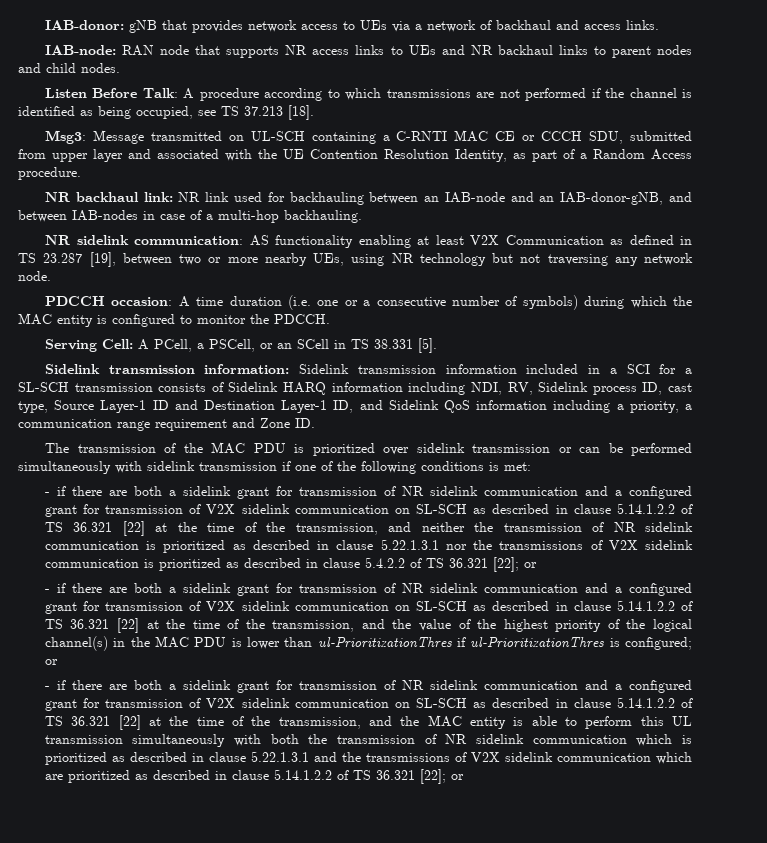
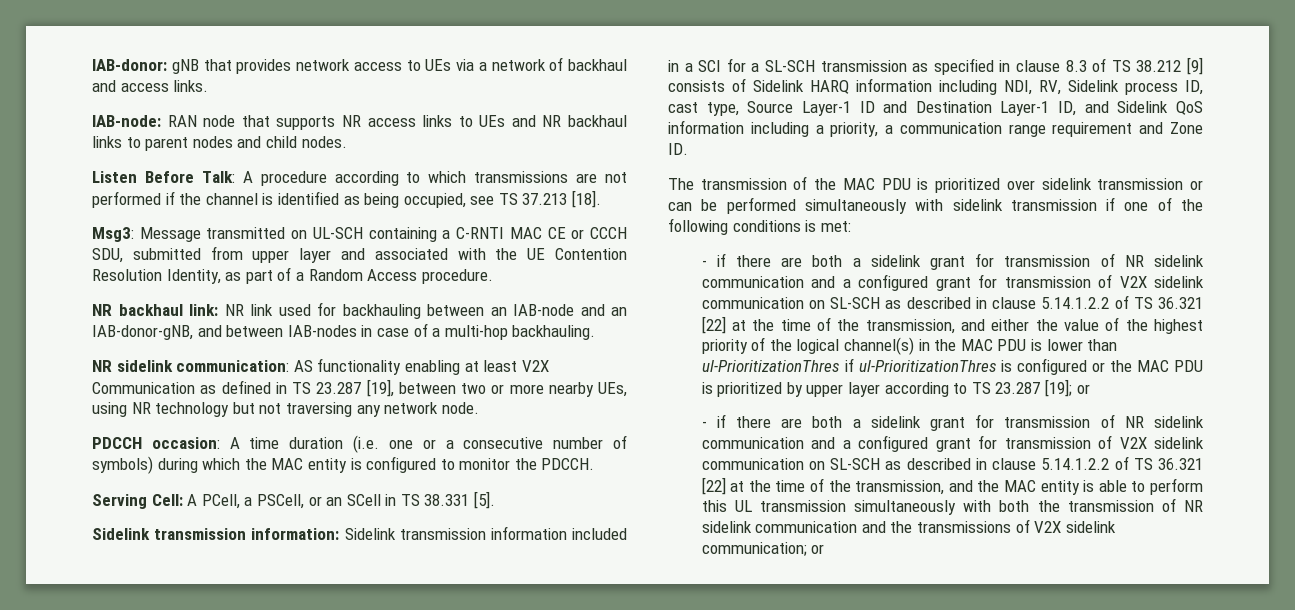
- Sidelink transmission information: Sidelink transmission information included in a SCI for a SL-SCH transmission consists of Sidelink HARQ information including NDI, RV, Sidelink process ID, cast type, Source Layer-1 ID and Destination Layer-1 ID, and Sidelink QoS information including a priority, a communication range requirement and Zone ID.
+ Sidelink transmission information: Sidelink transmission information included in a SCI for a SL-SCH transmission as specified in clause 8.3 of TS 38.212 [9] consists of Sidelink HARQ information including NDI, RV, Sidelink process ID, cast type, Source Layer-1 ID and Destination Layer-1 ID, and Sidelink QoS information including a priority, a communication range requirement and Zone ID.
- - if there are both a sidelink grant for transmission of NR sidelink communication and a configured grant for transmission of V2X sidelink communication on SL-SCH as described in clause 5.14.1.2.2 of TS 36.321 [22] at the time of the transmission, and neither the transmission of NR sidelink communication is prioritized as described in clause 5.22.1.3.1 nor the transmissions of V2X sidelink communication is prioritized as described in clause 5.4.2.2 of TS 36.321 [22]; or
- - if there are both a sidelink grant for transmission of NR sidelink communication and a configured grant for transmission of V2X sidelink communication on SL-SCH as described in clause 5.14.1.2.2 of TS 36.321 [22] at the time of the transmission, and the value of the highest priority of the logical channel(s) in the MAC PDU is lower than ul-PrioritizationThres if ul-PrioritizationThres is configured;
+ - if there are both a sidelink grant for transmission of NR sidelink communication and a configured grant for transmission of V2X sidelink communication on SL-SCH as described in clause 5.14.1.2.2 of TS 36.321 [22] at the time of the transmission, and either the value of the highest priority of the logical channel(s) in the MAC PDU is lower than ul-PrioritizationThres if ul-PrioritizationThres is configured or the MAC PDU is prioritized by upper layer according to TS 23.287 [19];
- - if there are both a sidelink grant for transmission of NR sidelink communication and a configured grant for transmission of V2X sidelink communication on SL-SCH as described in clause 5.14.1.2.2 of TS 36.321 [22] at the time of the transmission, and the MAC entity is able to perform this UL transmission simultaneously with both the transmission of NR sidelink communication which is prioritized as described in clause 5.22.1.3.1 and the transmissions of V2X sidelink communication which are prioritized as described in clause 5.14.1.2.2 of TS 36.321 [22];
+ - if there are both a sidelink grant for transmission of NR sidelink communication and a configured grant for transmission of V2X sidelink communication on SL-SCH as described in clause 5.14.1.2.2 of TS 36.321 [22] at the time of the transmission, and the MAC entity is able to perform this UL transmission simultaneously with both the transmission of NR sidelink communication and the transmissions of V2X sidelink communication;

